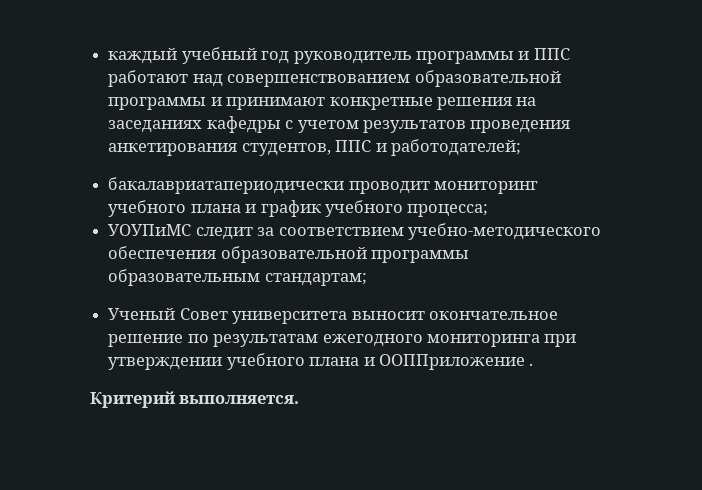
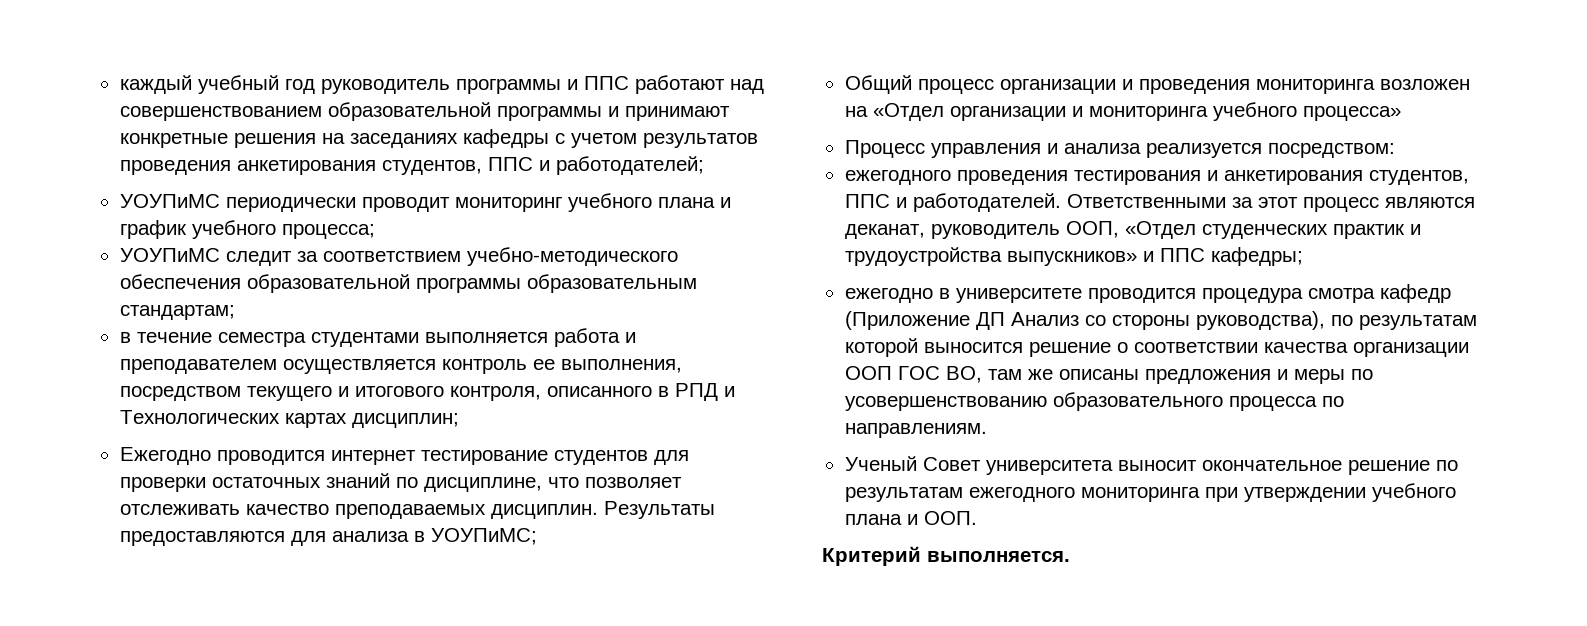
- бакалавриатапериодически проводит мониторинг учебного плана и график учебного процесса;
+ УОУПиМС периодически проводит мониторинг учебного плана и график учебного процесса;
+ в течение семестра студентами выполняется работа и преподавателем осуществляется контроль ее выполнения, посредством текущего и итогового контроля, описанного в РПД и Технологических картах дисциплин;
+ Ежегодно проводится интернет тестирование студентов для проверки остаточных знаний по дисциплине, что позволяет отслеживать качество преподаваемых дисциплин. Результаты предоставляются для анализа в УОУПиМС;
+ Общий процесс организации и проведения мониторинга возложен на «Отдел организации и мониторинга учебного процесса»
+ Процесс управления и анализа реализуется посредством:
+ ежегодного проведения тестирования и анкетирования студентов, ППС и работодателей. Ответственными за этот процесс являются деканат, руководитель ООП, «Отдел студенческих практик и трудоустройства выпускников» и ППС кафедры;
+ ежегодно в университете проводится процедура смотра кафедр (Приложение ДП Анализ со стороны руководства), по результатам которой выносится решение о соответствии качества организации ООП ГОС ВО, там же описаны предложения и меры по усовершенствованию образовательного процесса по направлениям.
- Ученый Совет университета выносит окончательное решение по результатам ежегодного мониторинга при утверждении учебного плана и ООППриложение .
+ Ученый Совет университета выносит окончательное решение по результатам ежегодного мониторинга при утверждении учебного плана и ООП.

